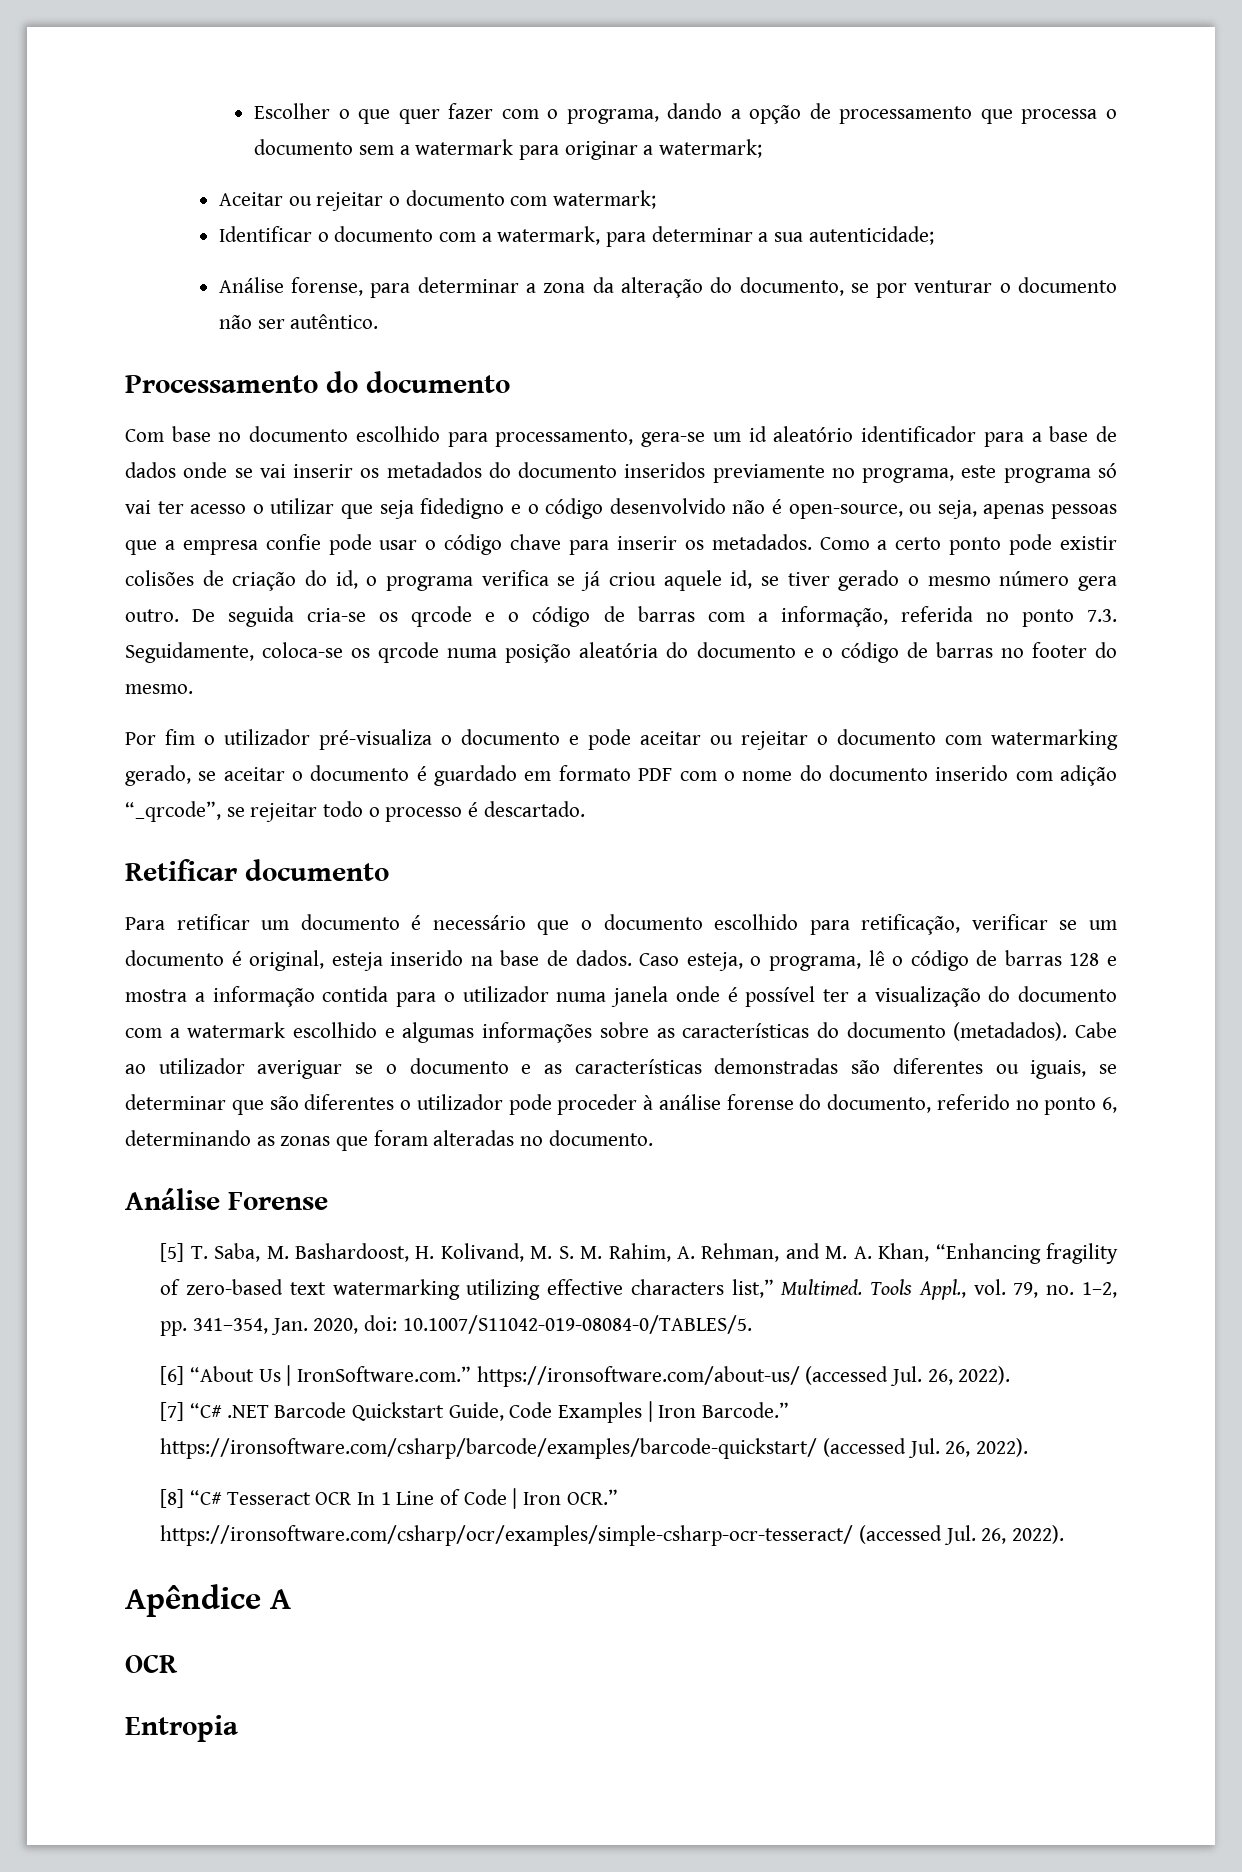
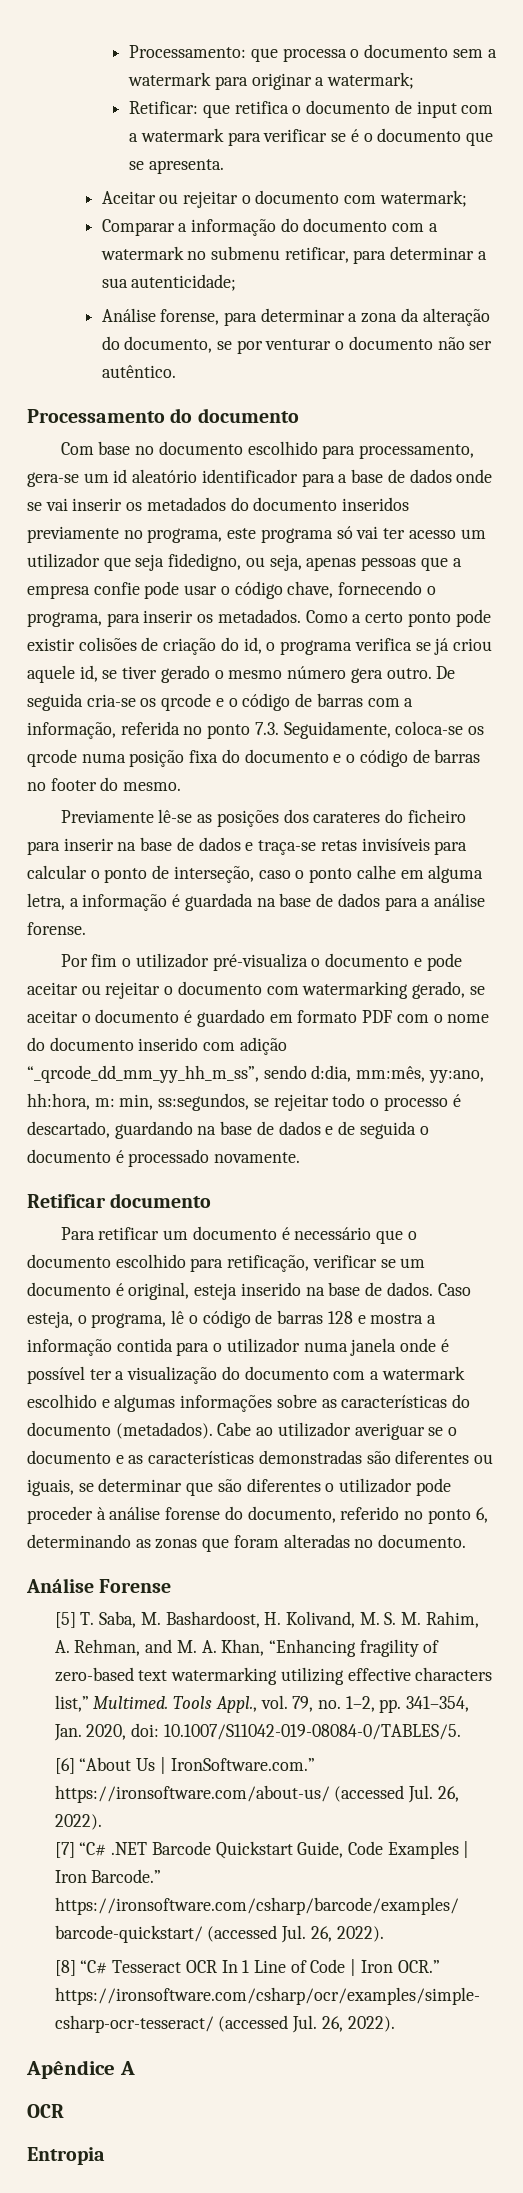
- Escolher o que quer fazer com o programa, dando a opção de processamento que processa o documento sem a watermark para originar a watermark;
+ Processamento: que processa o documento sem a watermark para originar a watermark;
+ Retificar: que retifica o documento de input com a watermark para verificar se é o documento que se apresenta.
- Identificar o documento com a watermark, para determinar a sua autenticidade;
+ Comparar a informação do documento com a watermark no submenu retificar, para determinar a sua autenticidade;
- Com base no documento escolhido para processamento, gera-se um id aleatório identificador para a base de dados onde se vai inserir os metadados do documento inseridos previamente no programa, este programa só vai ter acesso o utilizar que seja fidedigno e o código desenvolvido não é open-source, ou seja, apenas pessoas que a empresa confie pode usar o código chave para inserir os metadados.
+ Com base no documento escolhido para processamento, gera-se um id aleatório identificador para a base de dados onde se vai inserir os metadados do documento inseridos previamente no programa, este programa só vai ter acesso um utilizador que seja fidedigno, ou seja, apenas pessoas que a empresa confie pode usar o código chave, fornecendo o programa, para inserir os metadados.
- De seguida cria-se os qrcode e o código de barras com a informação, referida no ponto 7.3. Seguidamente, coloca-se os qrcode numa posição aleatória do documento e o código de barras no footer do mesmo.
+ De seguida cria-se os qrcode e o código de barras com a informação, referida no ponto 7.3. Seguidamente, coloca-se os qrcode numa posição fixa do documento e o código de barras no footer do mesmo.
+ Previamente lê-se as posições dos carateres do ficheiro para inserir na base de dados e traça-se retas invisíveis para calcular o ponto de interseção, caso o ponto calhe em alguma letra, a informação é guardada na base de dados para a análise forense.
- Por fim o utilizador pré-visualiza o documento e pode aceitar ou rejeitar o documento com watermarking gerado, se aceitar o documento é guardado em formato PDF com o nome do documento inserido com adição “_qrcode”, se rejeitar todo o processo é descartado.
+ Por fim o utilizador pré-visualiza o documento e pode aceitar ou rejeitar o documento com watermarking gerado, se aceitar o documento é guardado em formato PDF com o nome do documento inserido com adição “_qrcode_dd_mm_yy_hh_m_ss”, sendo d:dia, mm:mês, yy:ano, hh:hora, m: min, ss:segundos, se rejeitar todo o processo é descartado, guardando na base de dados e de seguida o documento é processado novamente.

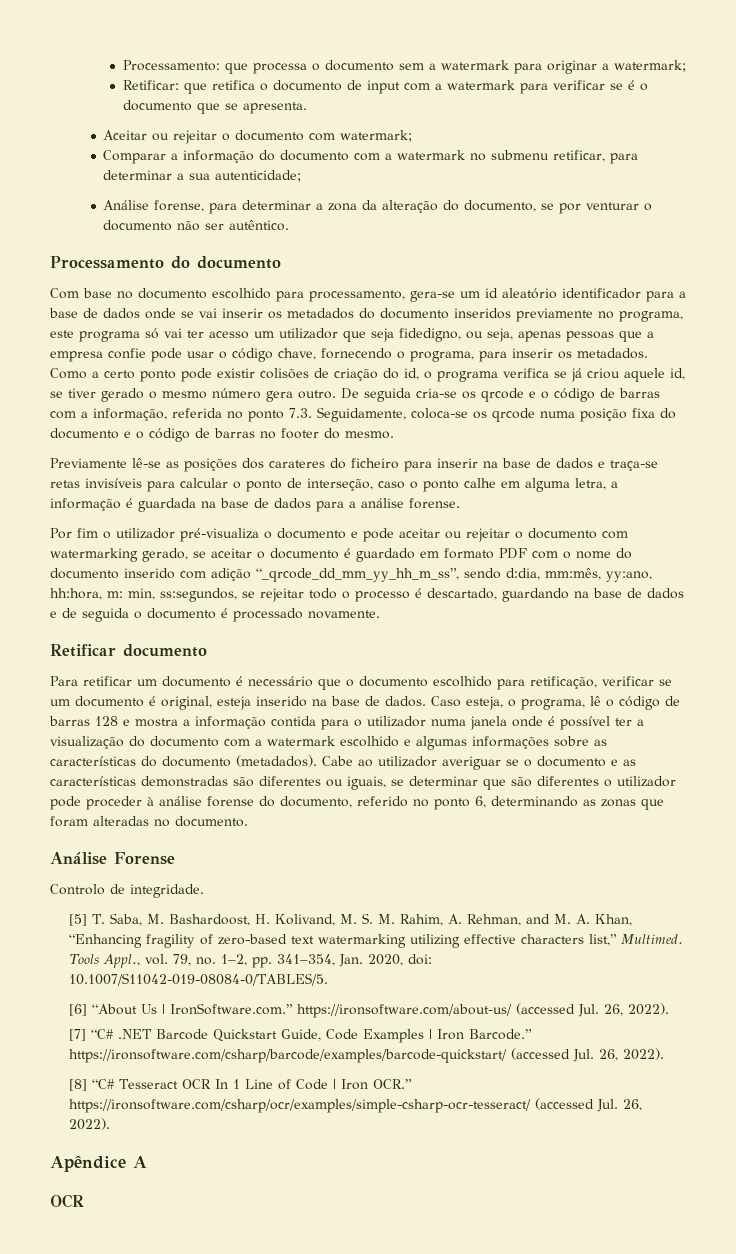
+ Controlo de integridade.
- Entropia

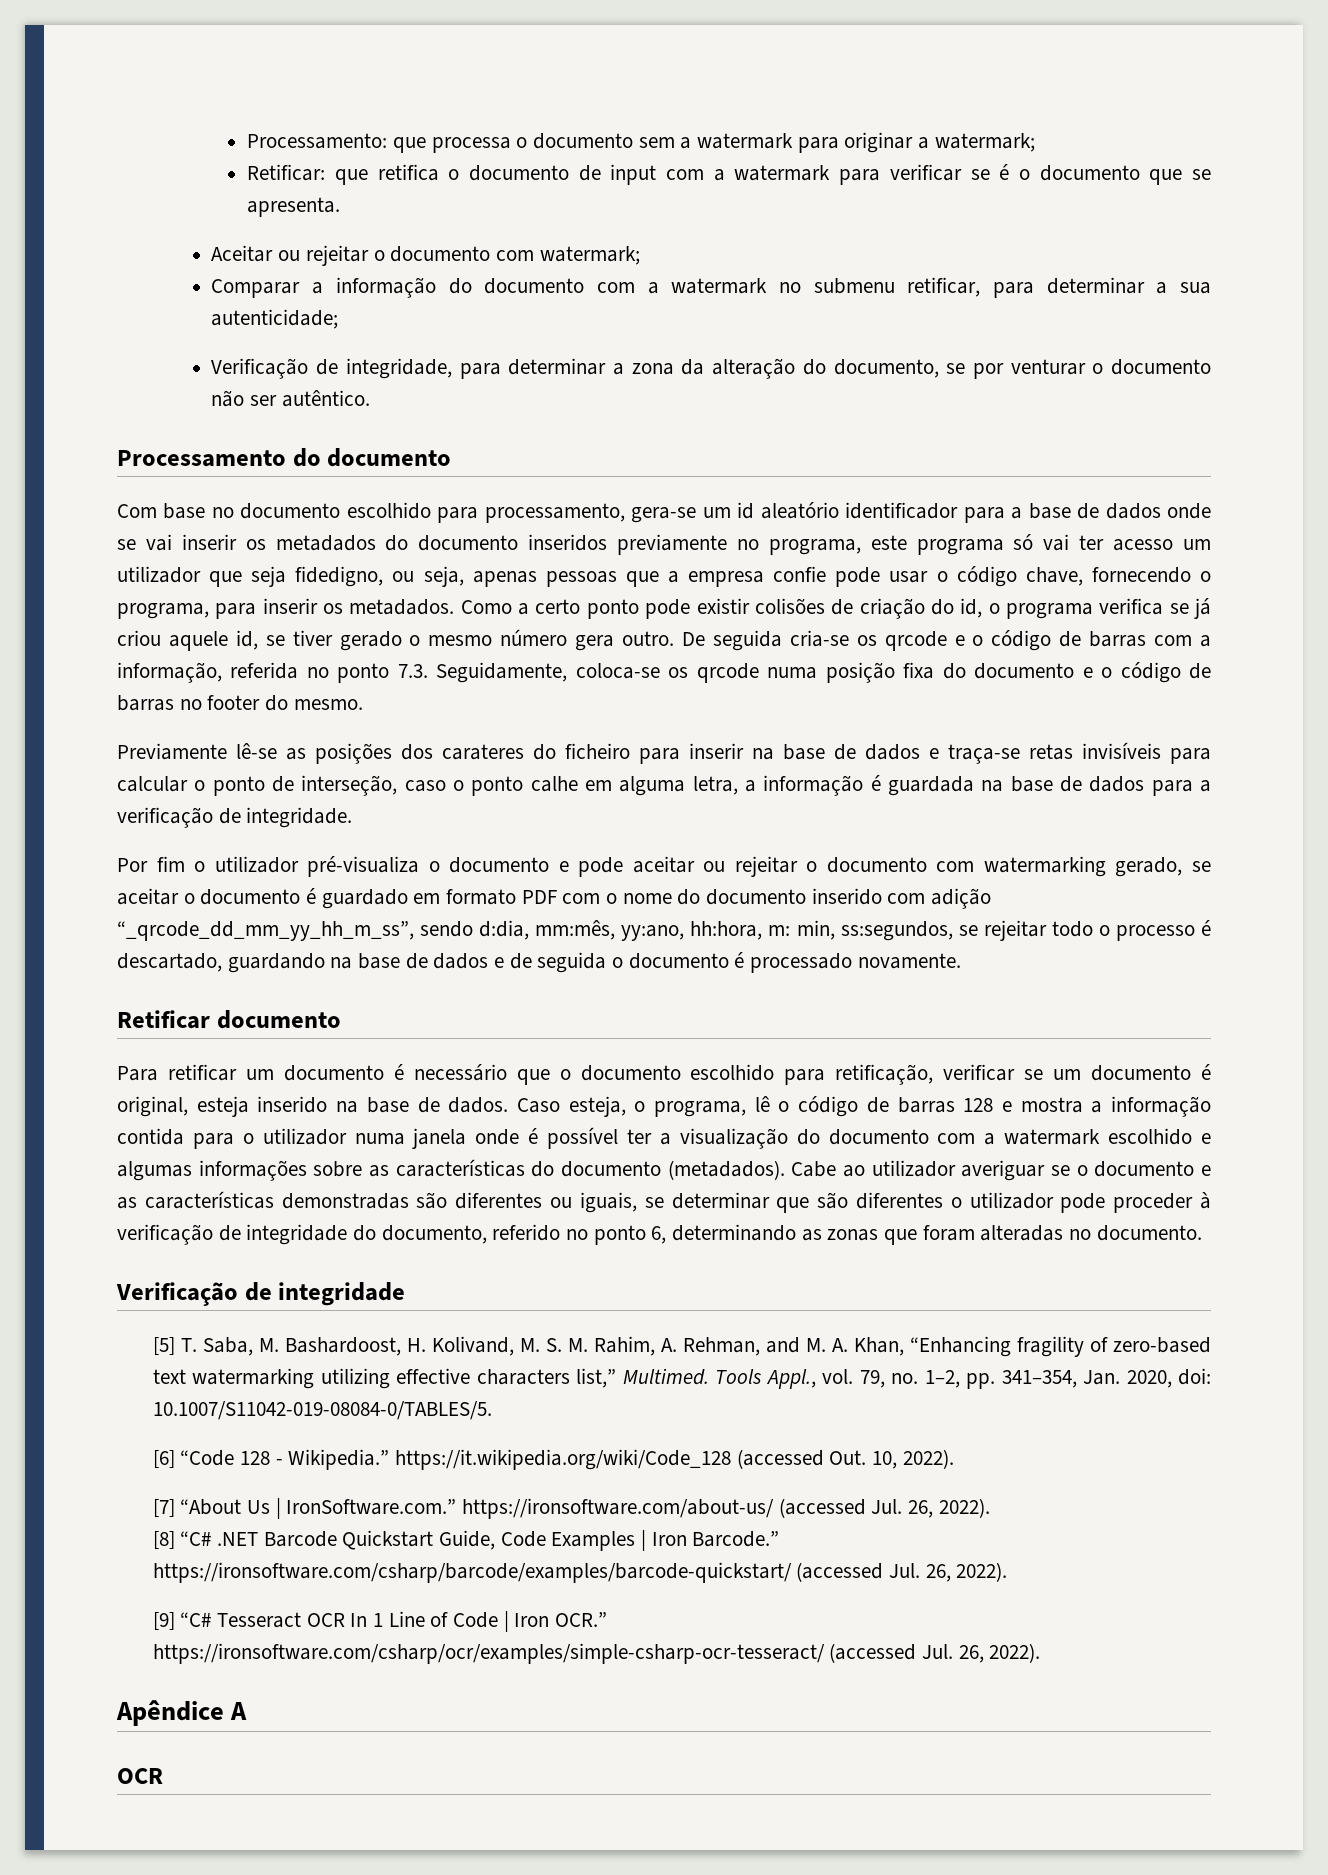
- Análise forense, para determinar a zona da alteração do documento, se por venturar o documento não ser autêntico.
+ Verificação de integridade, para determinar a zona da alteração do documento, se por venturar o documento não ser autêntico.
- Previamente lê-se as posições dos carateres do ficheiro para inserir na base de dados e traça-se retas invisíveis para calcular o ponto de interseção, caso o ponto calhe em alguma letra, a informação é guardada na base de dados para a análise forense.
+ Previamente lê-se as posições dos carateres do ficheiro para inserir na base de dados e traça-se retas invisíveis para calcular o ponto de interseção, caso o ponto calhe em alguma letra, a informação é guardada na base de dados para a verificação de integridade.
- Cabe ao utilizador averiguar se o documento e as características demonstradas são diferentes ou iguais, se determinar que são diferentes o utilizador pode proceder à análise forense do documento, referido no ponto 6, determinando as zonas que foram alteradas no documento.
+ Cabe ao utilizador averiguar se o documento e as características demonstradas são diferentes ou iguais, se determinar que são diferentes o utilizador pode proceder à verificação de integridade do documento, referido no ponto 6, determinando as zonas que foram alteradas no documento.
- Análise Forense
- Controlo de integridade.
+ Verificação de integridade
- [6] “About Us | IronSoftware.com.” https://ironsoftware.com/about-us/ (accessed Jul. 26, 2022).
+ [6] “Code 128 - Wikipedia.” https://it.wikipedia.org/wiki/Code_128 (accessed Out. 10, 2022).
+ [7] “About Us | IronSoftware.com.” https://ironsoftware.com/about-us/ (accessed Jul. 26, 2022).
- [7] “C# .NET Barcode Quickstart Guide, Code Examples | Iron Barcode.” https://ironsoftware.com/csharp/barcode/examples/barcode-quickstart/ (accessed Jul. 26, 2022).
+ [8] “C# .NET Barcode Quickstart Guide, Code Examples | Iron Barcode.” https://ironsoftware.com/csharp/barcode/examples/barcode-quickstart/ (accessed Jul. 26, 2022).
- [8] “C# Tesseract OCR In 1 Line of Code | Iron OCR.” https://ironsoftware.com/csharp/ocr/examples/simple-csharp-ocr-tesseract/ (accessed Jul. 26, 2022).
+ [9] “C# Tesseract OCR In 1 Line of Code | Iron OCR.” https://ironsoftware.com/csharp/ocr/examples/simple-csharp-ocr-tesseract/ (accessed Jul. 26, 2022).

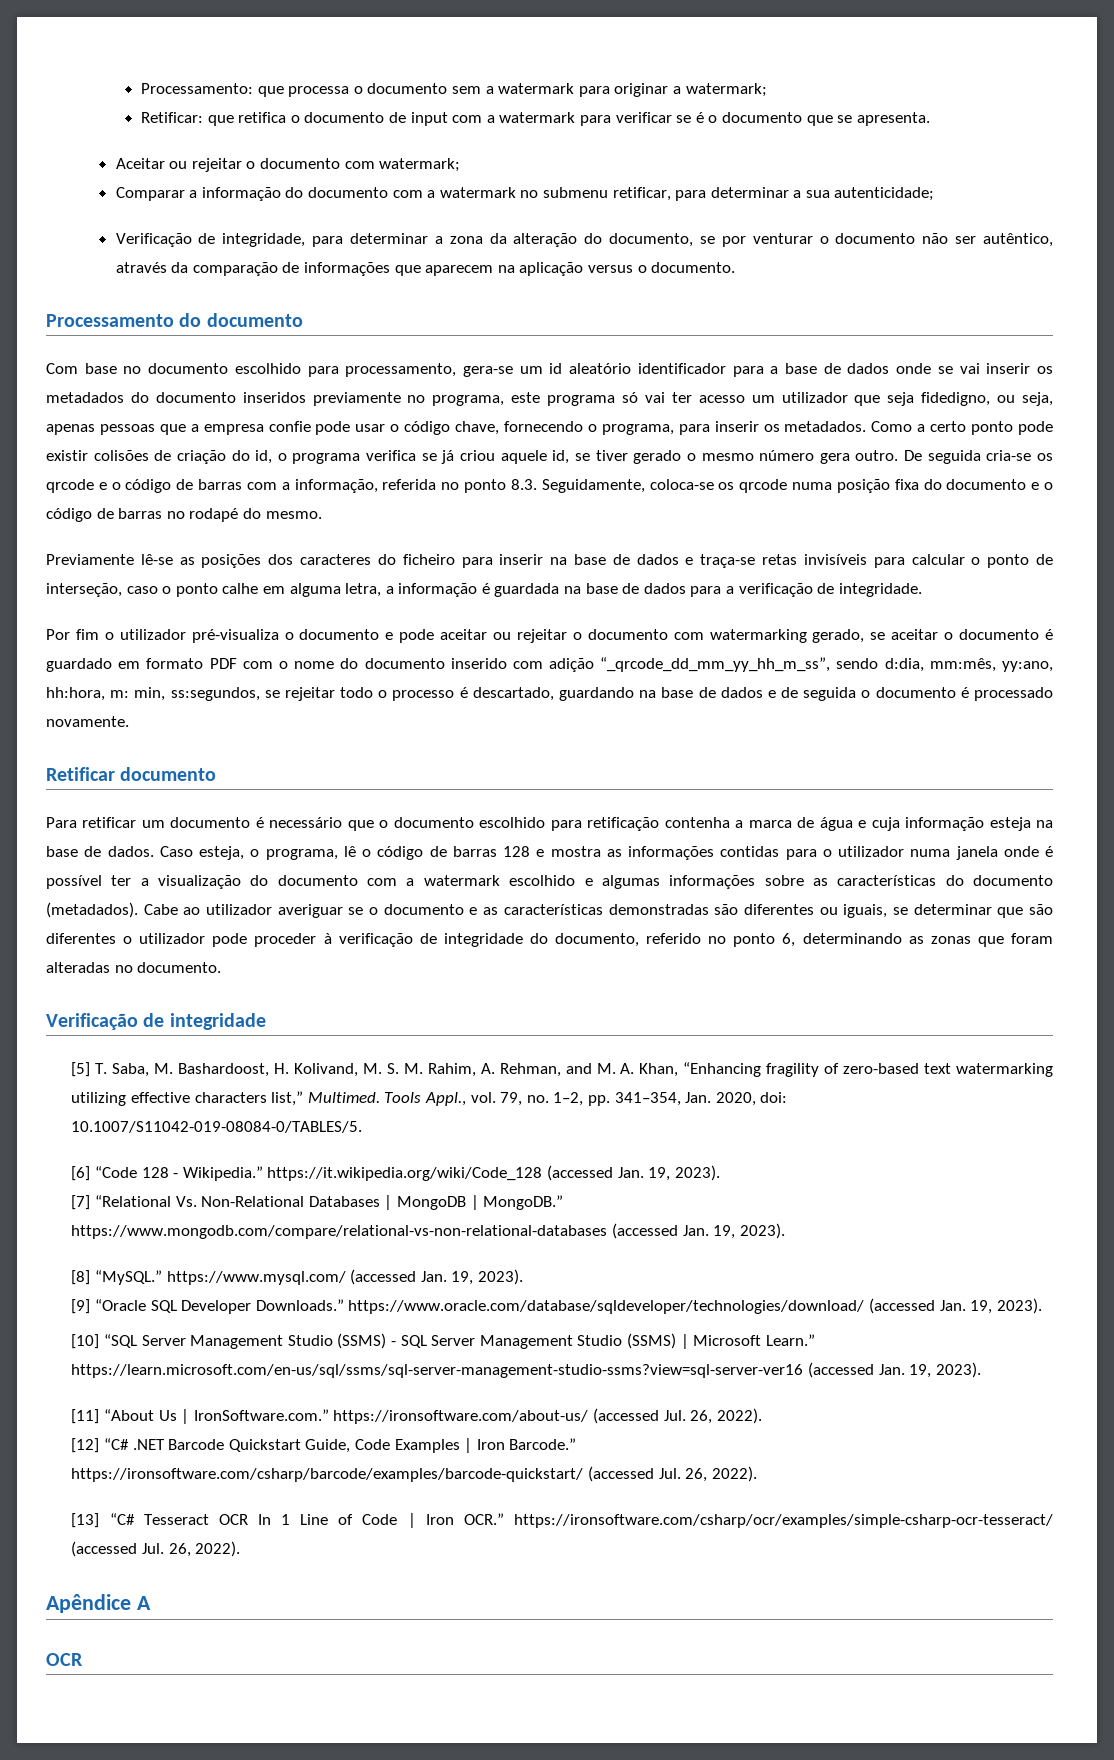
- Verificação de integridade, para determinar a zona da alteração do documento, se por venturar o documento não ser autêntico.
+ Verificação de integridade, para determinar a zona da alteração do documento, se por venturar o documento não ser autêntico, através da comparação de informações que aparecem na aplicação versus o documento.
- De seguida cria-se os qrcode e o código de barras com a informação, referida no ponto 7.3. Seguidamente, coloca-se os qrcode numa posição fixa do documento e o código de barras no footer do mesmo.
+ De seguida cria-se os qrcode e o código de barras com a informação, referida no ponto 8.3. Seguidamente, coloca-se os qrcode numa posição fixa do documento e o código de barras no rodapé do mesmo.
- Previamente lê-se as posições dos carateres do ficheiro para inserir na base de dados e traça-se retas invisíveis para calcular o ponto de interseção, caso o ponto calhe em alguma letra, a informação é guardada na base de dados para a verificação de integridade.
+ Previamente lê-se as posições dos caracteres do ficheiro para inserir na base de dados e traça-se retas invisíveis para calcular o ponto de interseção, caso o ponto calhe em alguma letra, a informação é guardada na base de dados para a verificação de integridade.
- Para retificar um documento é necessário que o documento escolhido para retificação, verificar se um documento é original, esteja inserido na base de dados.
+ Para retificar um documento é necessário que o documento escolhido para retificação contenha a marca de água e cuja informação esteja na base de dados.
- Caso esteja, o programa, lê o código de barras 128 e mostra a informação contida para o utilizador numa janela onde é possível ter a visualização do documento com a watermark escolhido e algumas informações sobre as características do documento (metadados).
+ Caso esteja, o programa, lê o código de barras 128 e mostra as informações contidas para o utilizador numa janela onde é possível ter a visualização do documento com a watermark escolhido e algumas informações sobre as características do documento (metadados).
- [6] “Code 128 - Wikipedia.” https://it.wikipedia.org/wiki/Code_128 (accessed Out. 10, 2022).
- [7] “About Us | IronSoftware.com.” https://ironsoftware.com/about-us/ (accessed Jul. 26, 2022).
+ [6] “Code 128 - Wikipedia.” https://it.wikipedia.org/wiki/Code_128 (accessed Jan. 19, 2023).
+ [7] “Relational Vs. Non-Relational Databases | MongoDB | MongoDB.” https://www.mongodb.com/compare/relational-vs-non-relational-databases (accessed Jan. 19, 2023).
+ [8] “MySQL.” https://www.mysql.com/ (accessed Jan. 19, 2023).
+ [9] “Oracle SQL Developer Downloads.” https://www.oracle.com/database/sqldeveloper/technologies/download/ (accessed Jan. 19, 2023).
+ [10] “SQL Server Management Studio (SSMS) - SQL Server Management Studio (SSMS) | Microsoft Learn.” https://learn.microsoft.com/en-us/sql/ssms/sql-server-management-studio-ssms?view=sql-server-ver16 (accessed Jan. 19, 2023).
+ [11] “About Us | IronSoftware.com.” https://ironsoftware.com/about-us/ (accessed Jul. 26, 2022).
- [8] “C# .NET Barcode Quickstart Guide, Code Examples | Iron Barcode.” https://ironsoftware.com/csharp/barcode/examples/barcode-quickstart/ (accessed Jul. 26, 2022).
+ [12] “C# .NET Barcode Quickstart Guide, Code Examples | Iron Barcode.” https://ironsoftware.com/csharp/barcode/examples/barcode-quickstart/ (accessed Jul. 26, 2022).
- [9] “C# Tesseract OCR In 1 Line of Code | Iron OCR.” https://ironsoftware.com/csharp/ocr/examples/simple-csharp-ocr-tesseract/ (accessed Jul. 26, 2022).
+ [13] “C# Tesseract OCR In 1 Line of Code | Iron OCR.” https://ironsoftware.com/csharp/ocr/examples/simple-csharp-ocr-tesseract/ (accessed Jul. 26, 2022).

